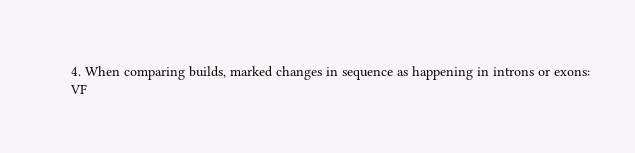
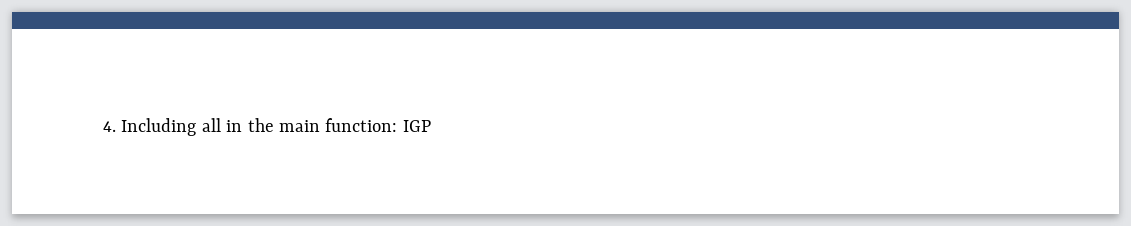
- 4. When comparing builds, marked changes in sequence as happening in introns or exons: VF
+ 4. Including all in the main function: IGP

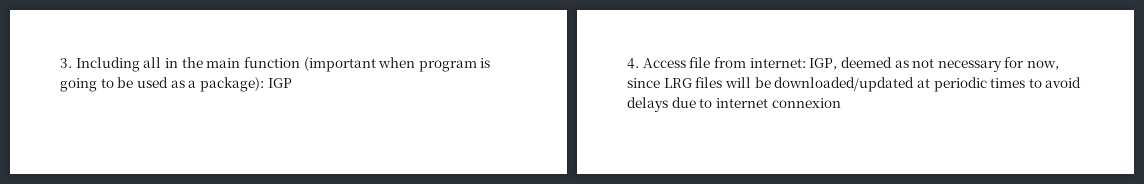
- 4. Including all in the main function: IGP
+ 3. Including all in the main function (important when program is going to be used as a package): IGP
+ 4. Access file from internet: IGP, deemed as not necessary for now, since LRG files will be downloaded/updated at periodic times to avoid delays due to internet connexion

